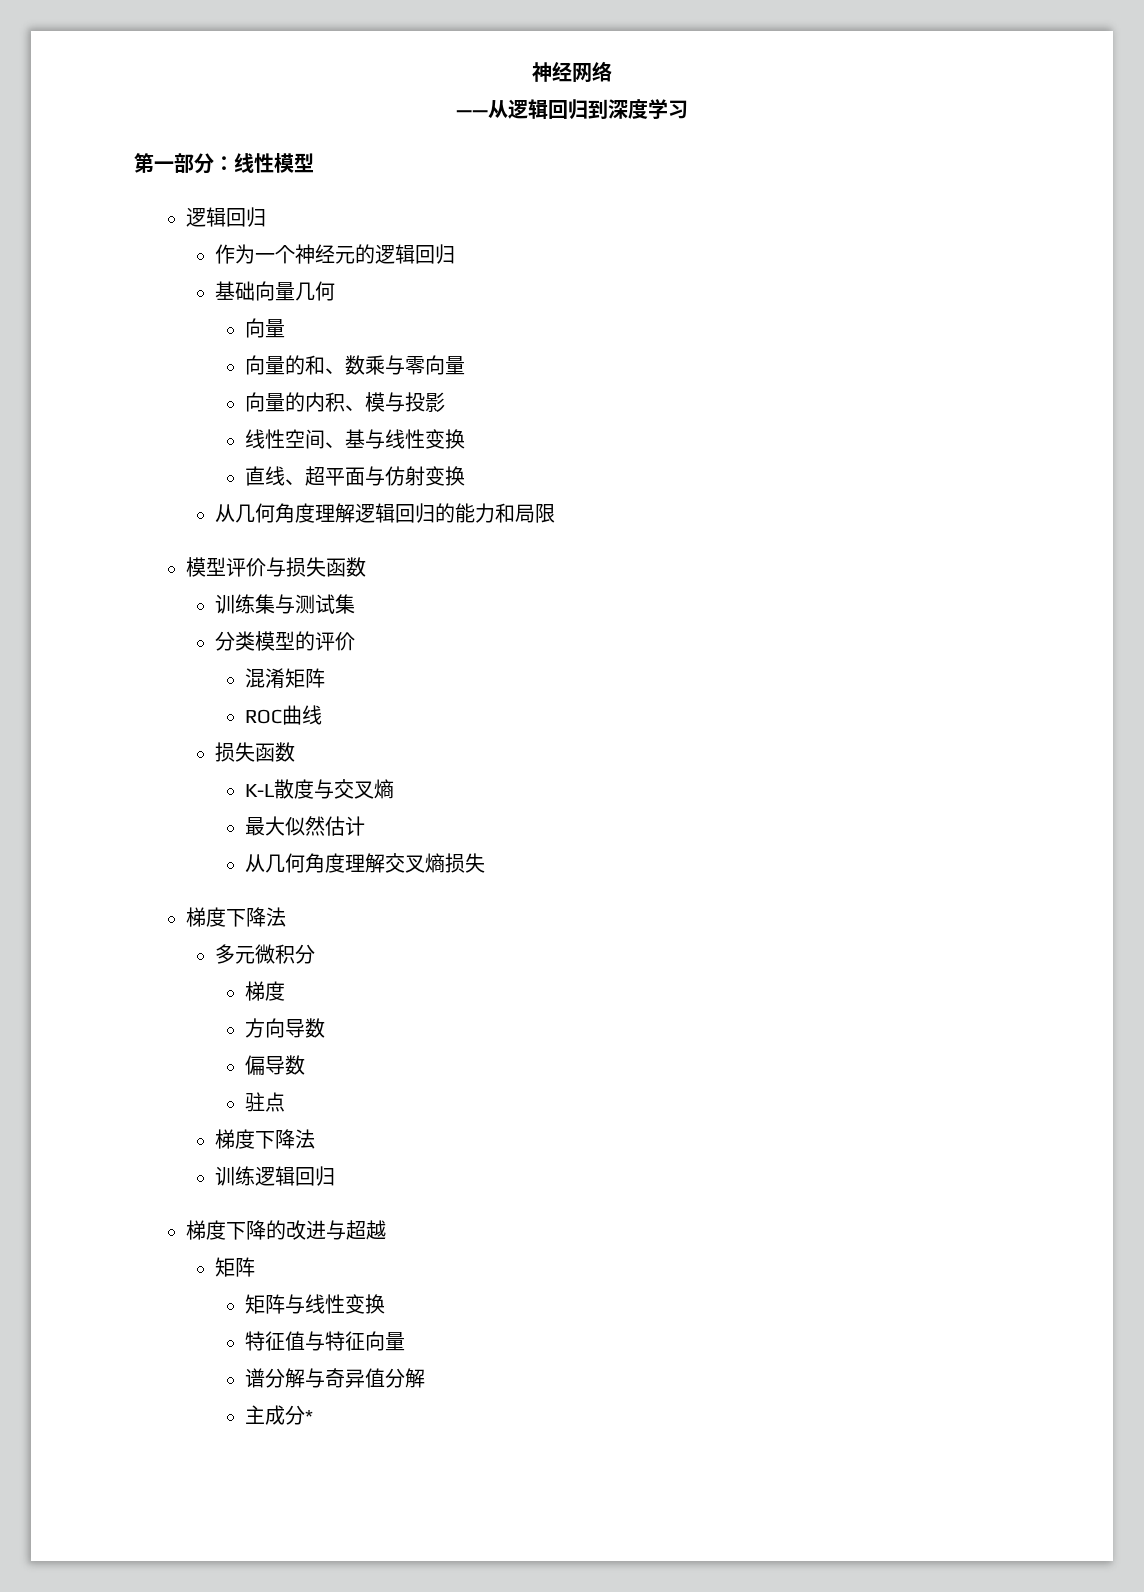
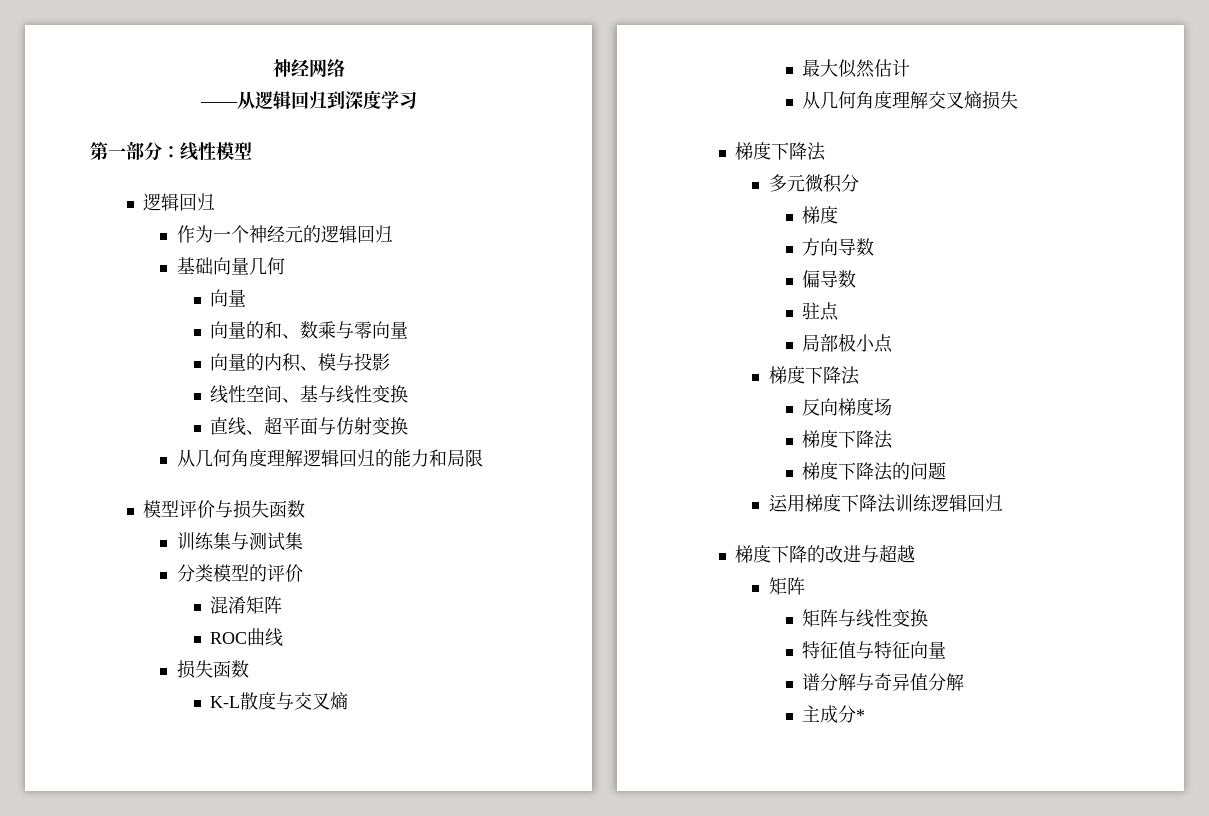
  驻点
+ 局部极小点
  梯度下降法
- 训练逻辑回归
+ 反向梯度场
+ 梯度下降法
+ 梯度下降法的问题
+ 运用梯度下降法训练逻辑回归

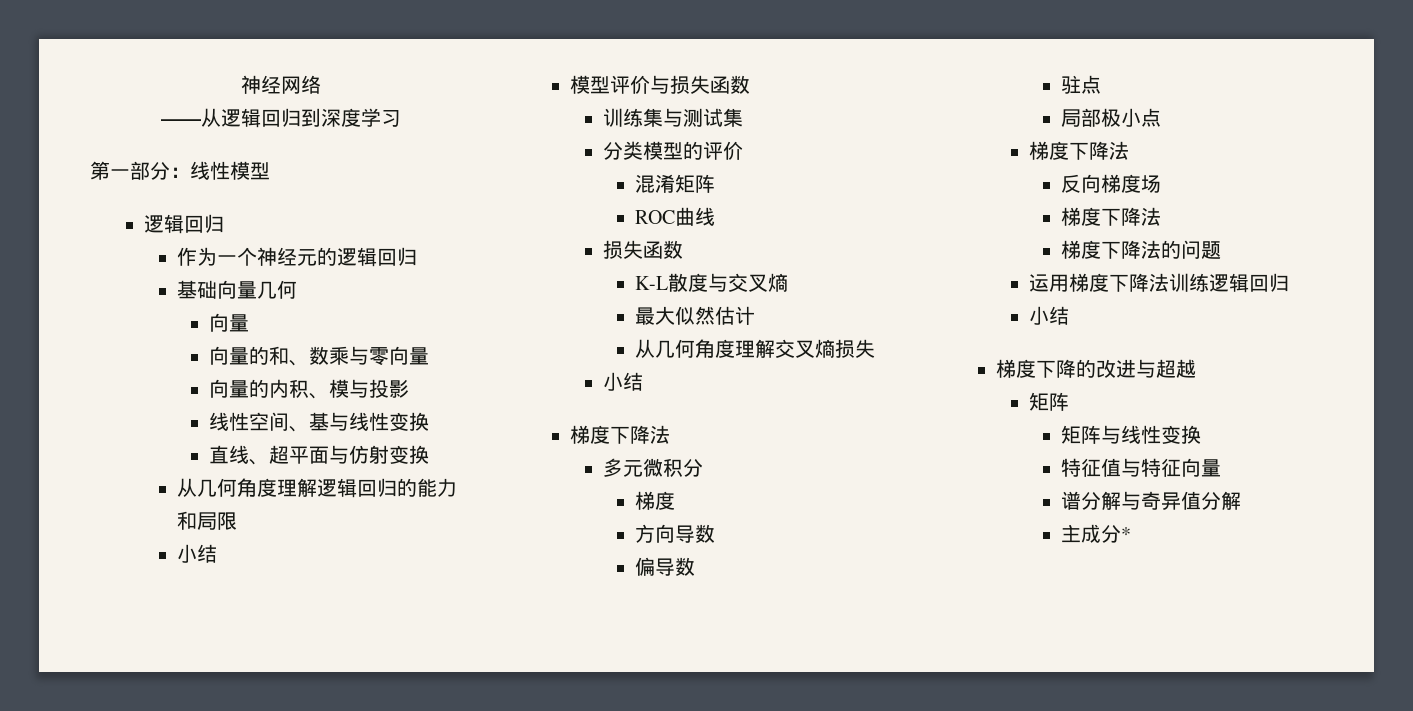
  从几何角度理解逻辑回归的能力和局限
+ 小结
  从几何角度理解交叉熵损失
+ 小结
  运用梯度下降法训练逻辑回归
+ 小结

